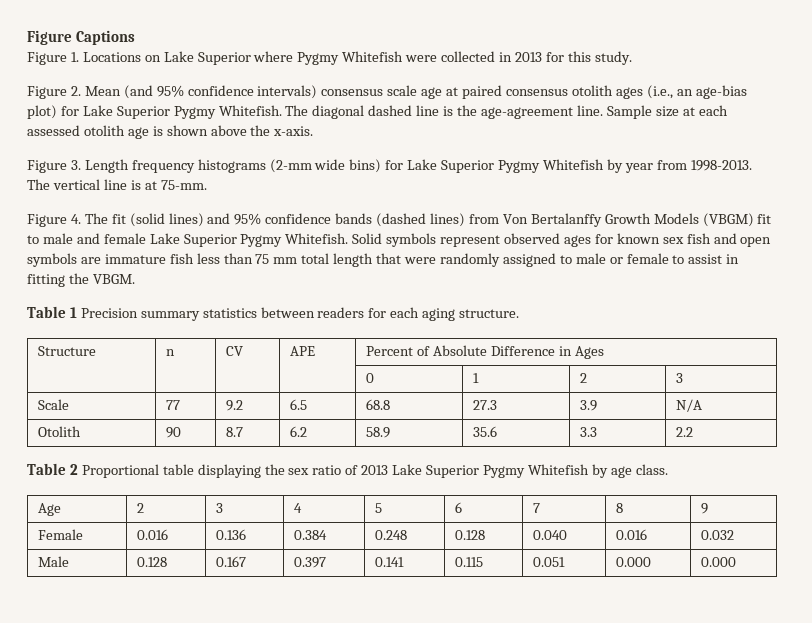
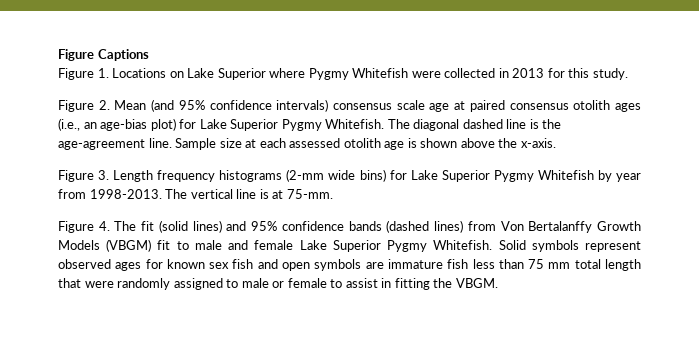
- Table 1 Precision summary statistics between readers for each aging structure.
- Structure | n | CV | APE | Percent of Absolute Difference in Ages
- | | | | 0 | 1 | 2 | 3
- Scale | 77 | 9.2 | 6.5 | 68.8 | 27.3 | 3.9 | N/A
- Otolith | 90 | 8.7 | 6.2 | 58.9 | 35.6 | 3.3 | 2.2
- Table 2 Proportional table displaying the sex ratio of 2013 Lake Superior Pygmy Whitefish by age class.
- Age | 2 | 3 | 4 | 5 | 6 | 7 | 8 | 9
- Female | 0.016 | 0.136 | 0.384 | 0.248 | 0.128 | 0.040 | 0.016 | 0.032
- Male | 0.128 | 0.167 | 0.397 | 0.141 | 0.115 | 0.051 | 0.000 | 0.000

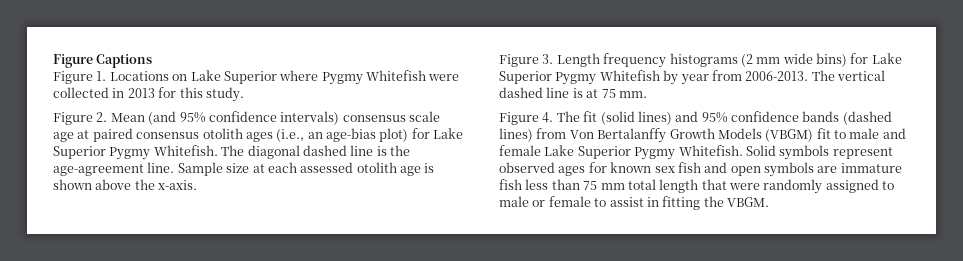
- Figure 3. Length frequency histograms (2-mm wide bins) for Lake Superior Pygmy Whitefish by year from 1998-2013.
+ Figure 3. Length frequency histograms (2 mm wide bins) for Lake Superior Pygmy Whitefish by year from 2006-2013.
- The vertical line is at 75-mm.
+ The vertical dashed line is at 75 mm.

